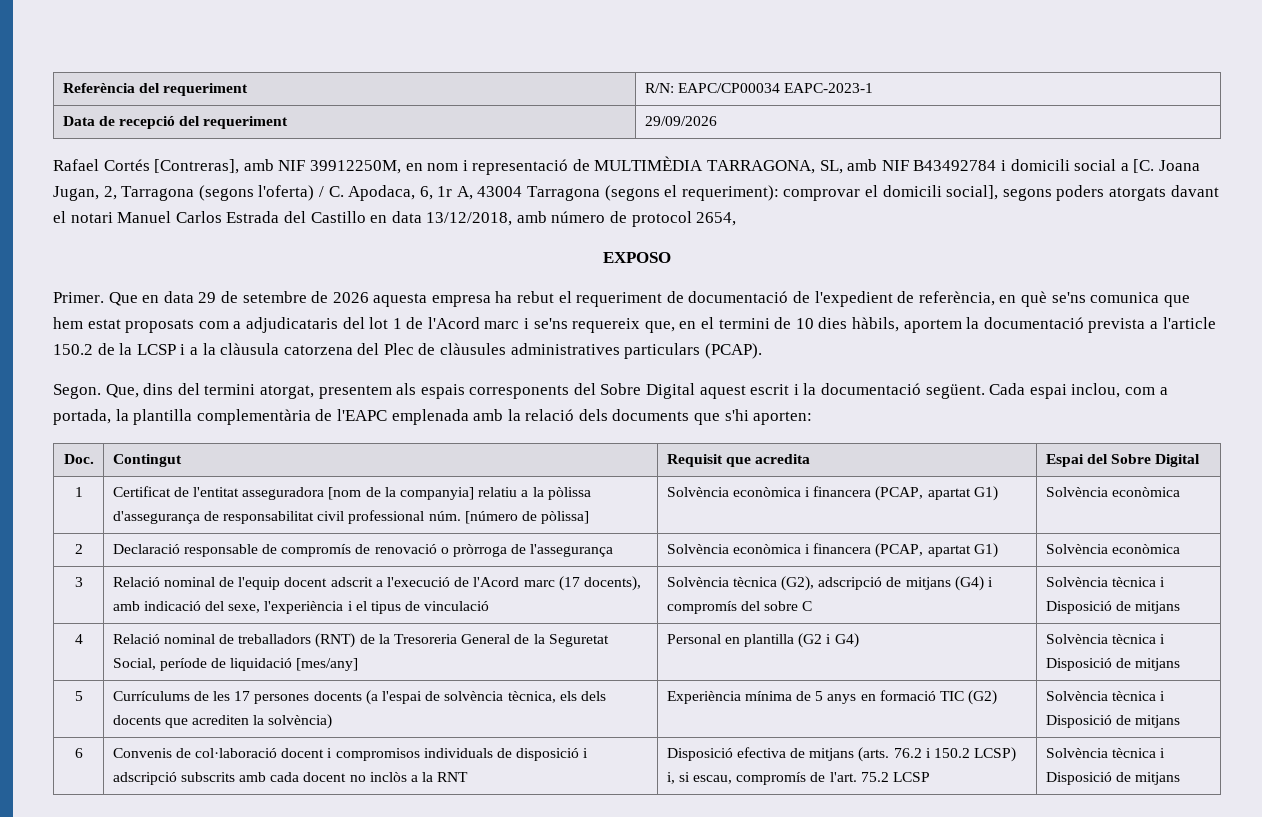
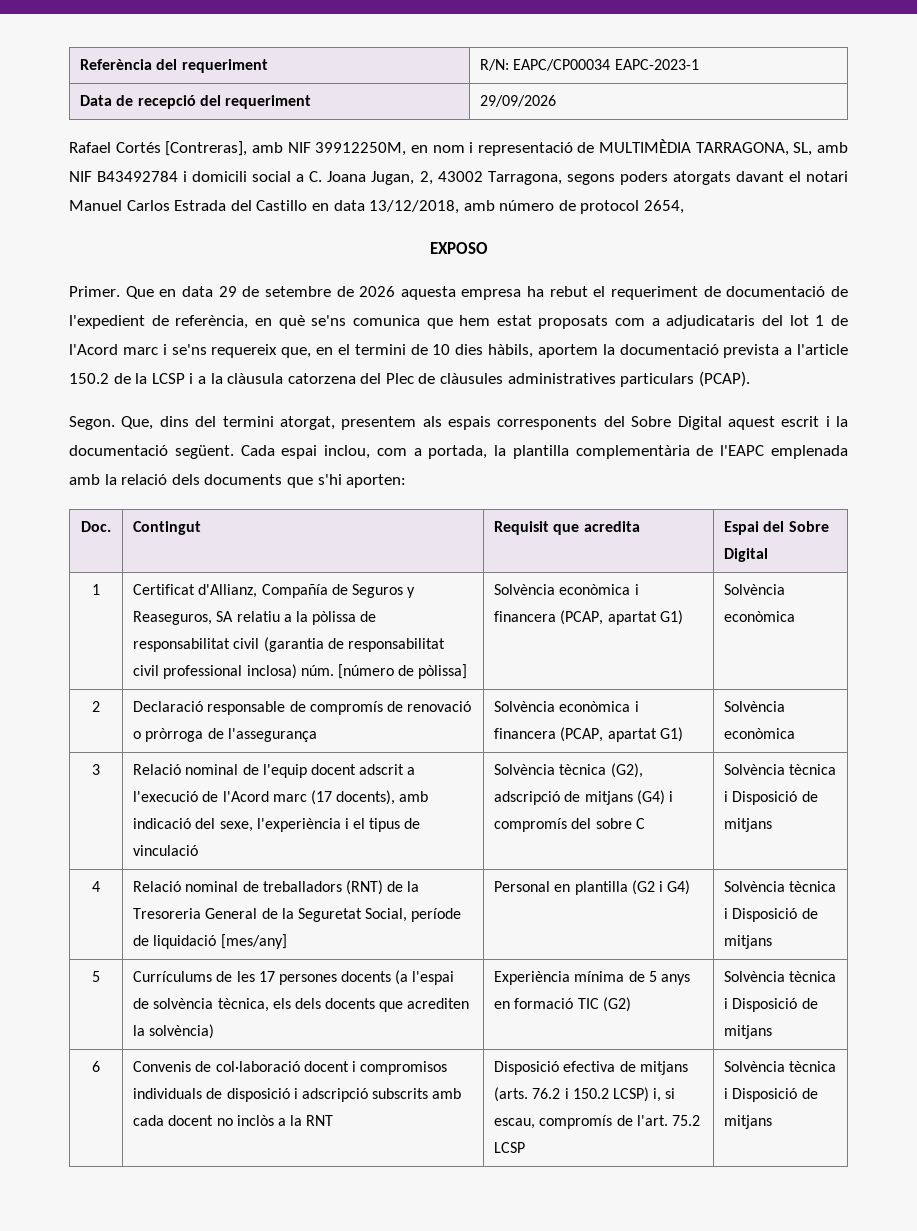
- Rafael Cortés [Contreras], amb NIF 39912250M, en nom i representació de MULTIMÈDIA TARRAGONA, SL, amb NIF B43492784 i domicili social a [C. Joana Jugan, 2, Tarragona (segons l'oferta) / C. Apodaca, 6, 1r A, 43004 Tarragona (segons el requeriment): comprovar el domicili social], segons poders atorgats davant el notari Manuel Carlos Estrada del Castillo en data 13/12/2018, amb número de protocol 2654,
+ Rafael Cortés [Contreras], amb NIF 39912250M, en nom i representació de MULTIMÈDIA TARRAGONA, SL, amb NIF B43492784 i domicili social a C. Joana Jugan, 2, 43002 Tarragona, segons poders atorgats davant el notari Manuel Carlos Estrada del Castillo en data 13/12/2018, amb número de protocol 2654,
- 1 | Certificat de l'entitat asseguradora [nom de la companyia] relatiu a la pòlissa d'assegurança de responsabilitat civil professional núm. [número de pòlissa] | Solvència econòmica i financera (PCAP, apartat G1) | Solvència econòmica
+ 1 | Certificat d'Allianz, Compañía de Seguros y Reaseguros, SA relatiu a la pòlissa de responsabilitat civil (garantia de responsabilitat civil professional inclosa) núm. [número de pòlissa] | Solvència econòmica i financera (PCAP, apartat G1) | Solvència econòmica

